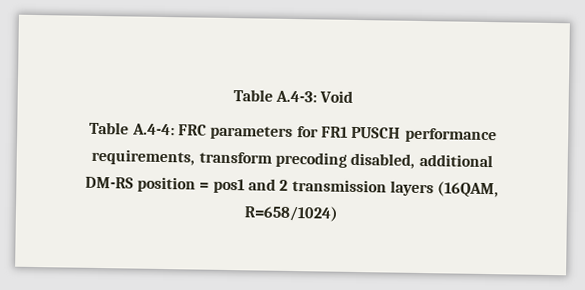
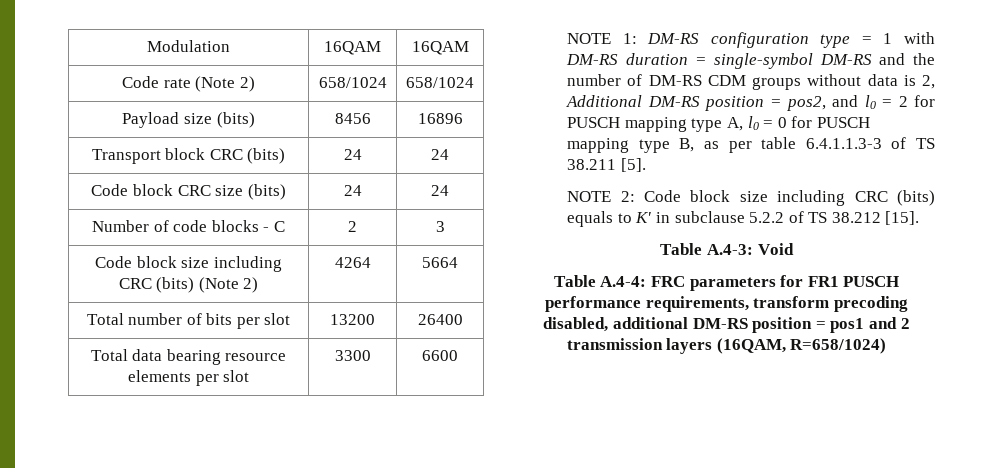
+ Modulation | 16QAM | 16QAM
+ Code rate (Note 2) | 658/1024 | 658/1024
+ Payload size (bits) | 8456 | 16896
+ Transport block CRC (bits) | 24 | 24
+ Code block CRC size (bits) | 24 | 24
+ Number of code blocks - C | 2 | 3
+ Code block size including CRC (bits) (Note 2) | 4264 | 5664
+ Total number of bits per slot | 13200 | 26400
+ Total data bearing resource elements per slot | 3300 | 6600
+ NOTE 1: DM-RS configuration type = 1 with DM-RS duration = single-symbol DM-RS and the number of DM-RS CDM groups without data is 2, Additional DM-RS position = pos2, and l0 = 2 for PUSCH mapping type A, l0 = 0 for PUSCH mapping type B, as per table 6.4.1.1.3-3 of TS 38.211 [5].
+ NOTE 2: Code block size including CRC (bits) equals to K' in subclause 5.2.2 of TS 38.212 [15].

